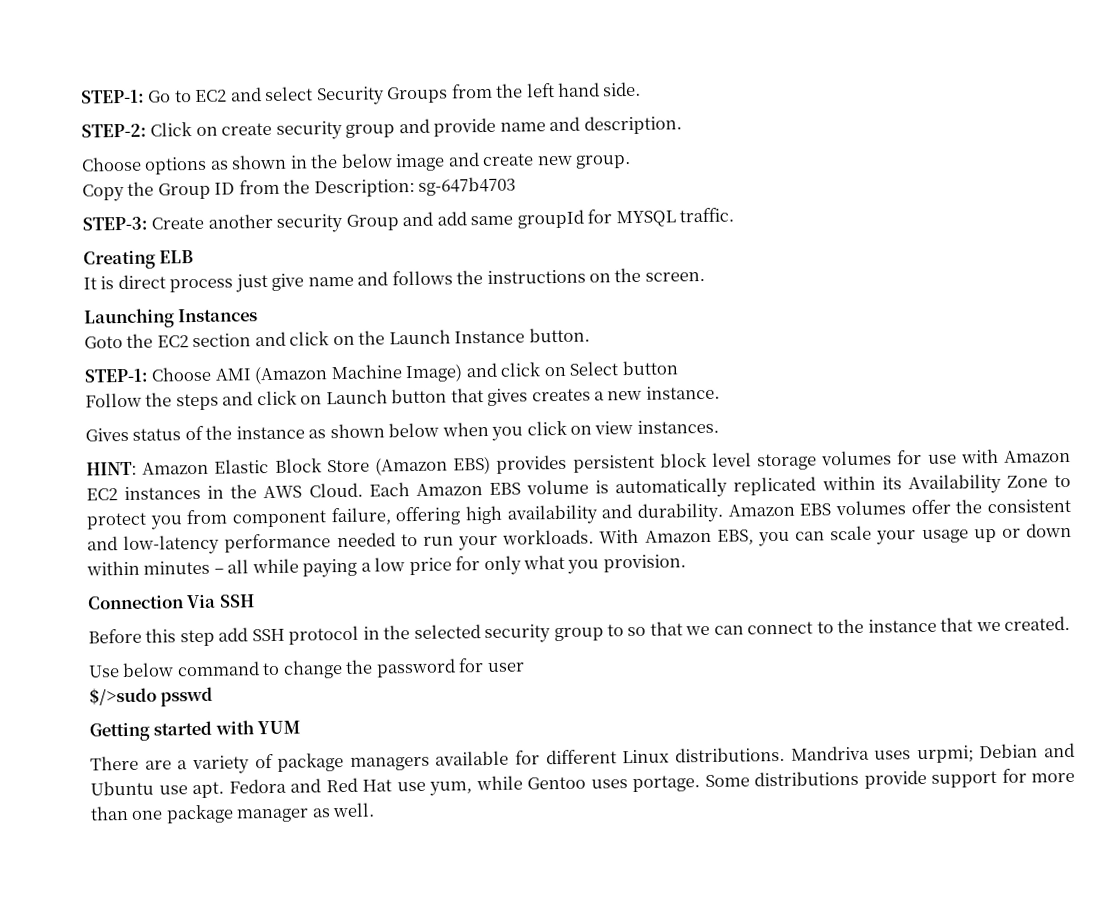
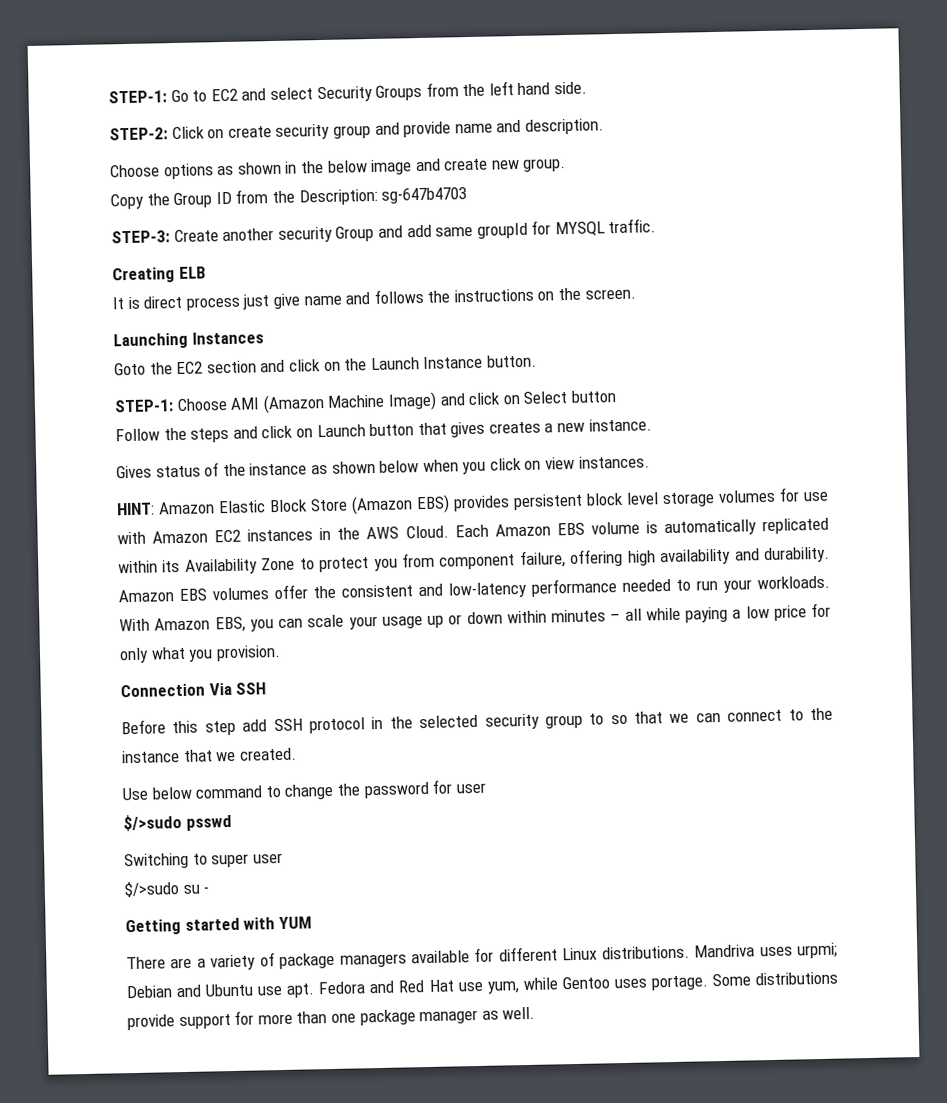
+ Switching to super user
+ $/>sudo su -

